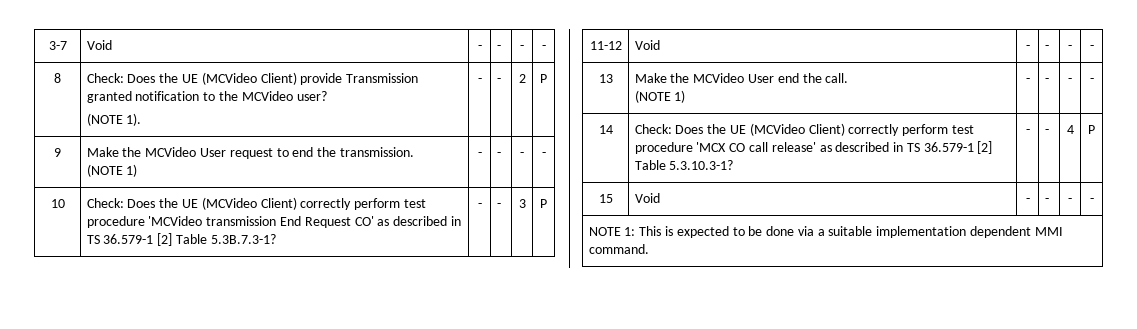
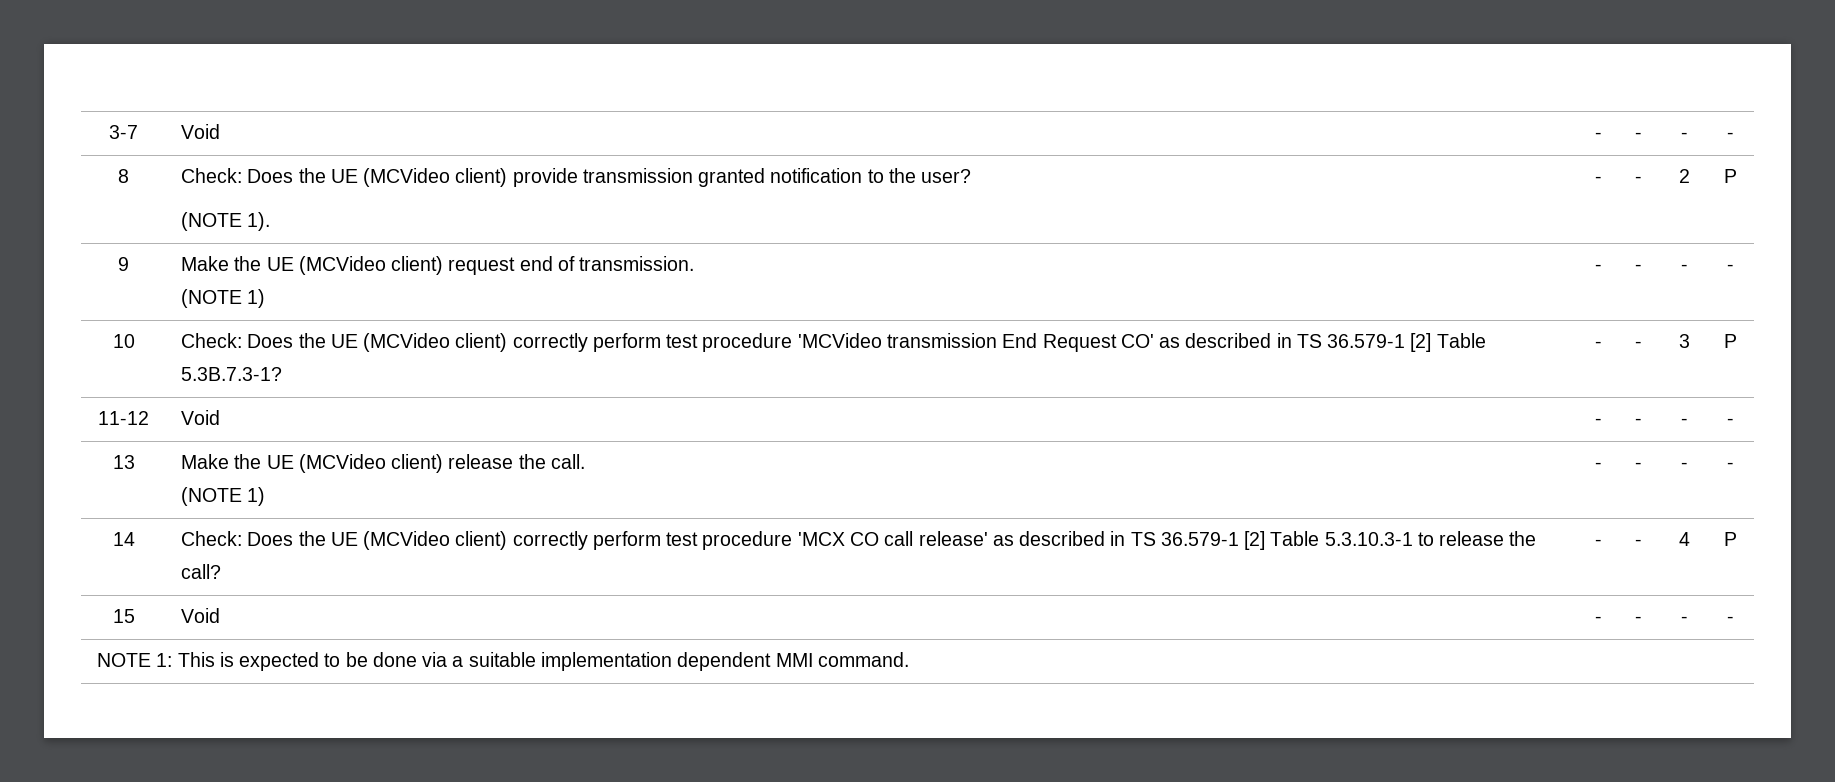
- 8 | Check: Does the UE (MCVideo Client) provide Transmission granted notification to the MCVideo user?
+ 8 | Check: Does the UE (MCVideo client) provide transmission granted notification to the user?
- 9 | Make the MCVideo User request to end the transmission.
+ 9 | Make the UE (MCVideo client) request end of transmission.
- 10 | Check: Does the UE (MCVideo Client) correctly perform test procedure 'MCVideo transmission End Request CO' as described in TS 36.579-1 [2] Table 5.3B.7.3-1? | - | - | 3 | P
+ 10 | Check: Does the UE (MCVideo client) correctly perform test procedure 'MCVideo transmission End Request CO' as described in TS 36.579-1 [2] Table 5.3B.7.3-1? | - | - | 3 | P
- 13 | Make the MCVideo User end the call.
+ 13 | Make the UE (MCVideo client) release the call.
- 14 | Check: Does the UE (MCVideo Client) correctly perform test procedure 'MCX CO call release' as described in TS 36.579-1 [2] Table 5.3.10.3-1? | - | - | 4 | P
+ 14 | Check: Does the UE (MCVideo client) correctly perform test procedure 'MCX CO call release' as described in TS 36.579-1 [2] Table 5.3.10.3-1 to release the call? | - | - | 4 | P

